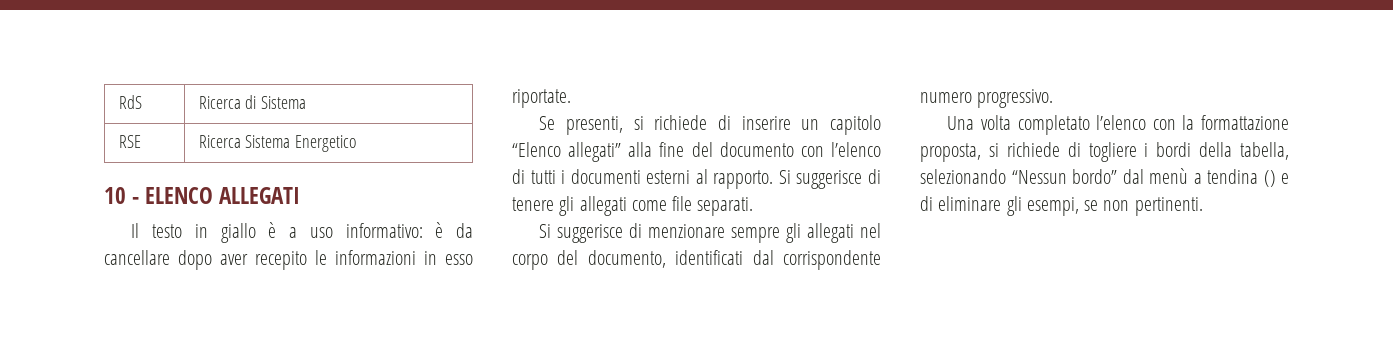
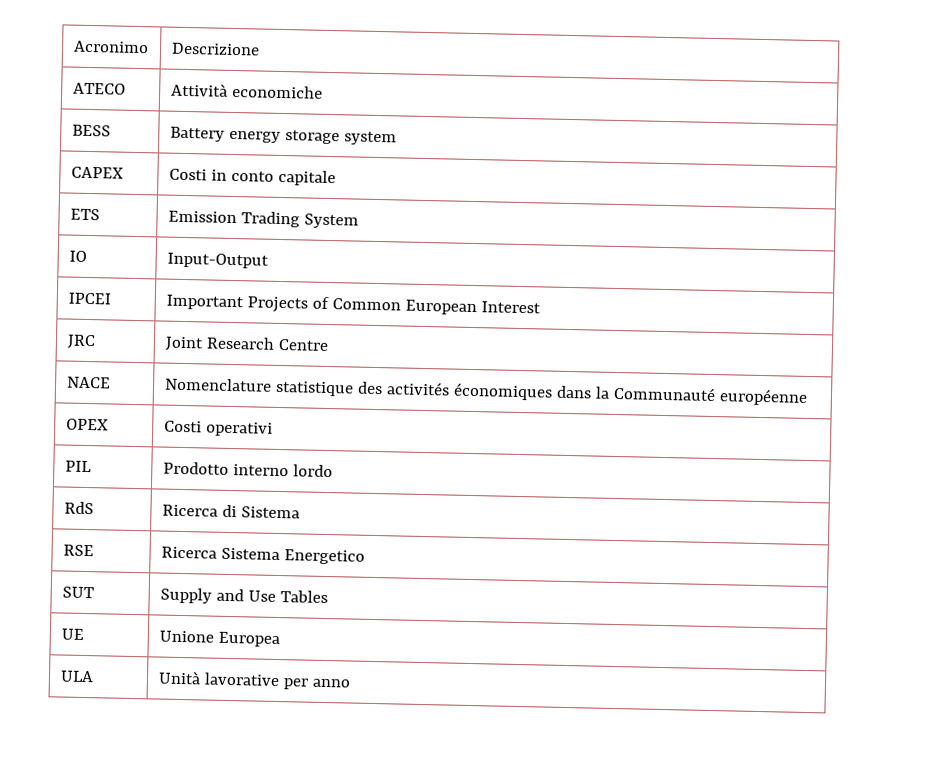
+ Acronimo | Descrizione
+ ATECO | Attività economiche
+ BESS | Battery energy storage system
+ CAPEX | Costi in conto capitale
+ ETS | Emission Trading System
+ IO | Input-Output
+ IPCEI | Important Projects of Common European Interest
+ JRC | Joint Research Centre
+ NACE | Nomenclature statistique des activités économiques dans la Communauté européenne
+ OPEX | Costi operativi
+ PIL | Prodotto interno lordo
- 10 - ELENCO ALLEGATI
- Il testo in giallo è a uso informativo: è da cancellare dopo aver recepito le informazioni in esso riportate.
- Se presenti, si richiede di inserire un capitolo “Elenco allegati” alla fine del documento con l’elenco di tutti i documenti esterni al rapporto. Si suggerisce di tenere gli allegati come file separati.
- Si suggerisce di menzionare sempre gli allegati nel corpo del documento, identificati dal corrispondente numero progressivo.
- Una volta completato l’elenco con la formattazione proposta, si richiede di togliere i bordi della tabella, selezionando “Nessun bordo” dal menù a tendina () e di eliminare gli esempi, se non pertinenti.
+ SUT | Supply and Use Tables
+ UE | Unione Europea
+ ULA | Unità lavorative per anno

